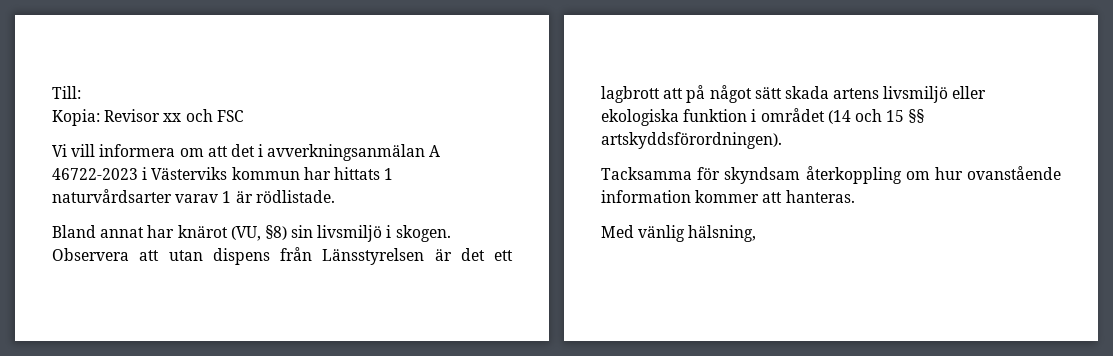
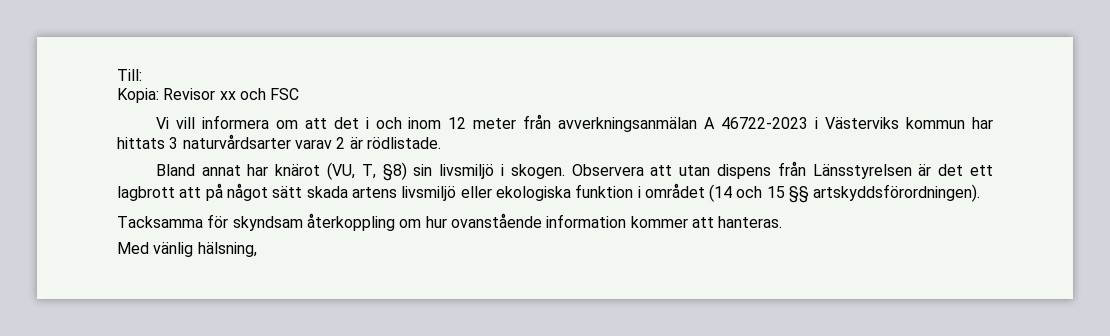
- Vi vill informera om att det i avverkningsanmälan A 46722-2023 i Västerviks kommun har hittats 1 naturvårdsarter varav 1 är rödlistade.
+ Vi vill informera om att det i och inom 12 meter från avverkningsanmälan A 46722-2023 i Västerviks kommun har hittats 3 naturvårdsarter varav 2 är rödlistade.
- Bland annat har knärot (VU, §8) sin livsmiljö i skogen.
+ Bland annat har knärot (VU, T, §8) sin livsmiljö i skogen.

